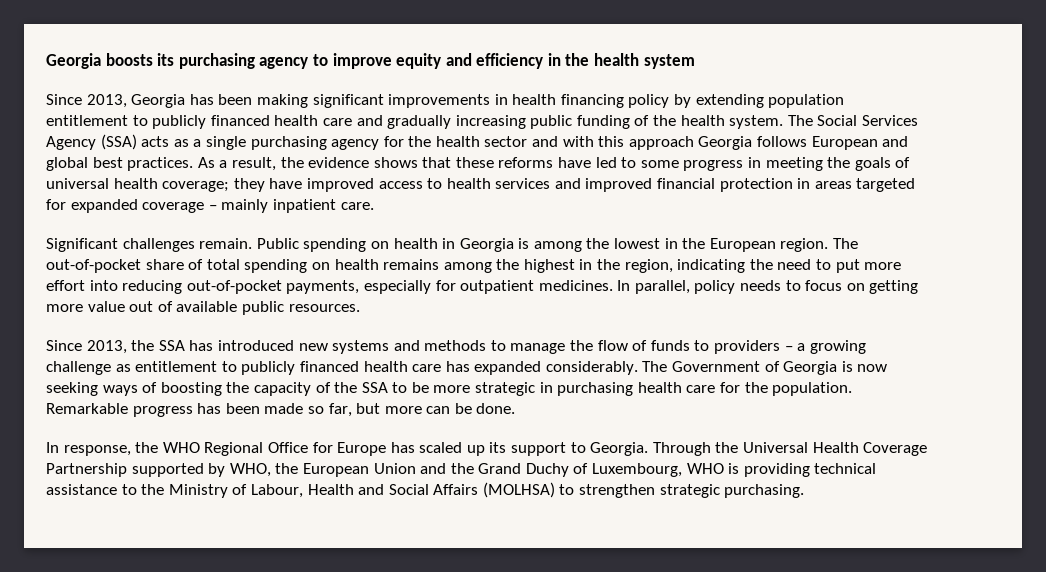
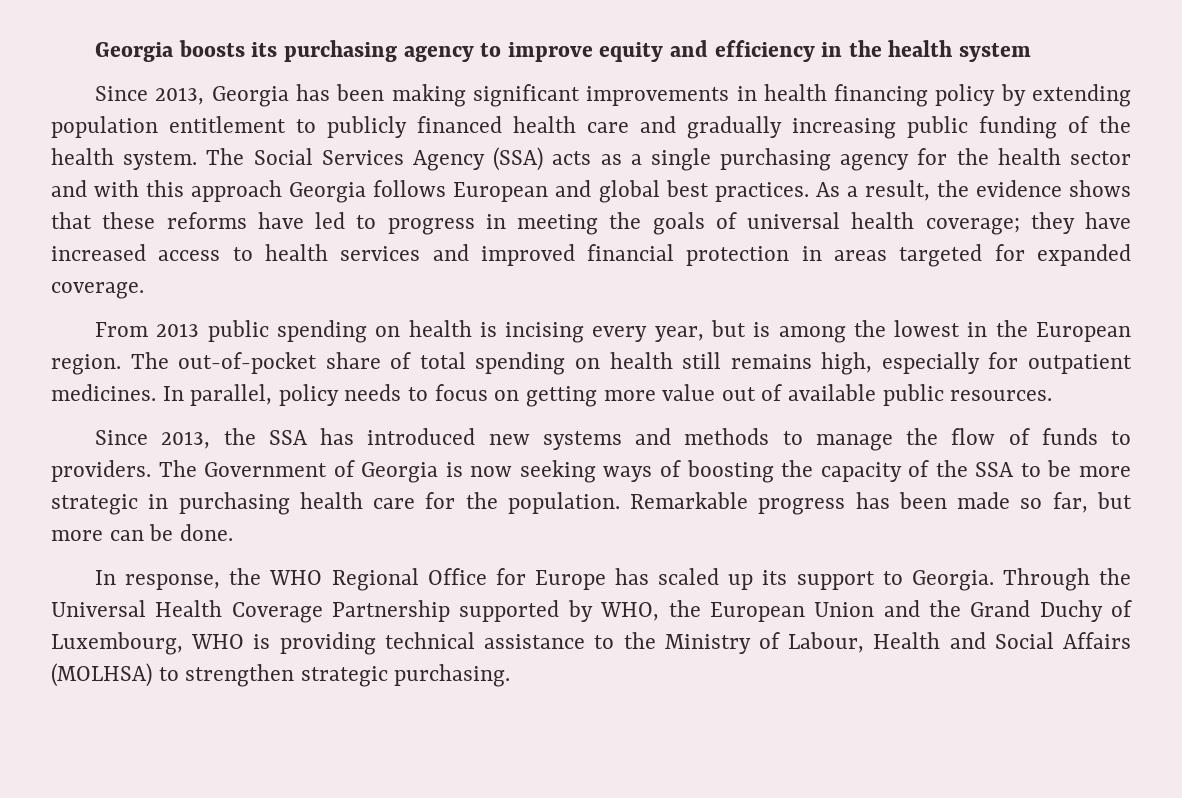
- As a result, the evidence shows that these reforms have led to some progress in meeting the goals of universal health coverage; they have improved access to health services and improved financial protection in areas targeted for expanded coverage – mainly inpatient care.
- Significant challenges remain. Public spending on health in Georgia is among the lowest in the European region.
+ As a result, the evidence shows that these reforms have led to progress in meeting the goals of universal health coverage; they have increased access to health services and improved financial protection in areas targeted for expanded coverage.
+ From 2013 public spending on health is incising every year, but is among the lowest in the European region.
- The out-of-pocket share of total spending on health remains among the highest in the region, indicating the need to put more effort into reducing out-of-pocket payments, especially for outpatient medicines.
+ The out-of-pocket share of total spending on health still remains high, especially for outpatient medicines.
- Since 2013, the SSA has introduced new systems and methods to manage the flow of funds to providers – a growing challenge as entitlement to publicly financed health care has expanded considerably.
+ Since 2013, the SSA has introduced new systems and methods to manage the flow of funds to providers.

